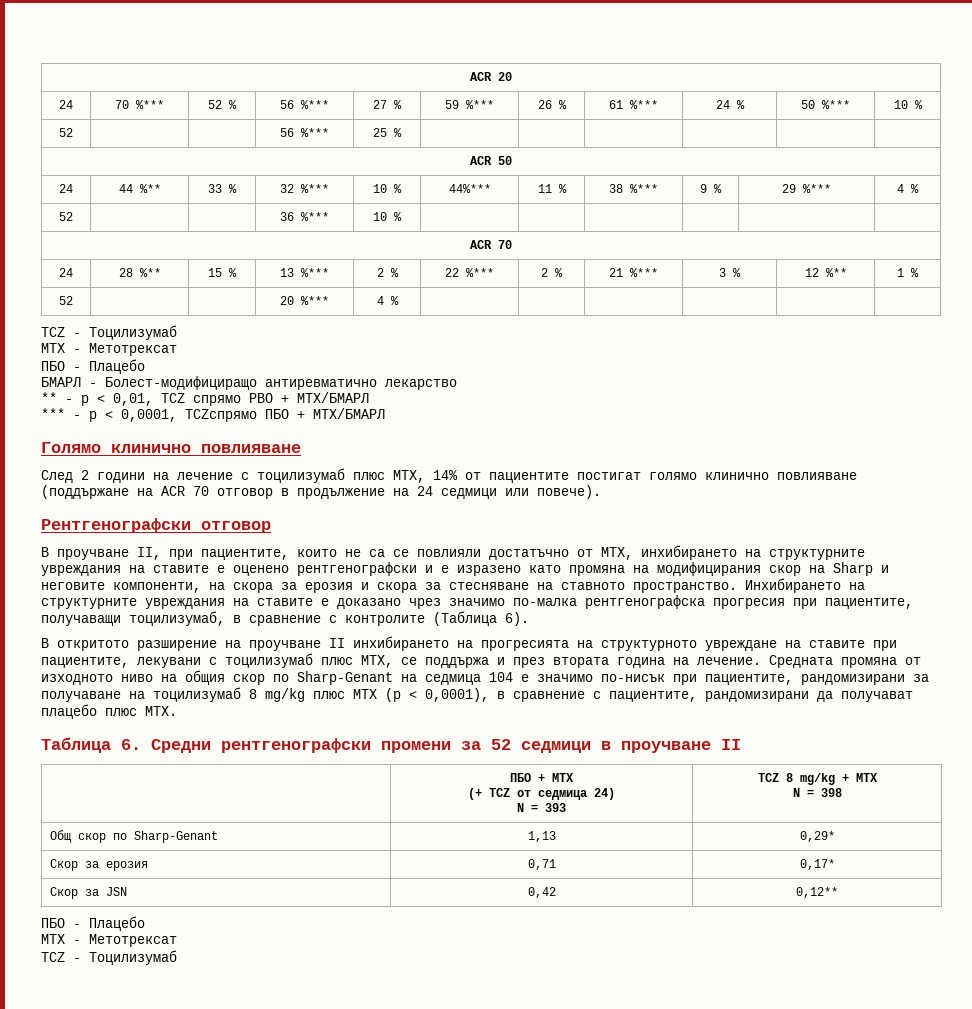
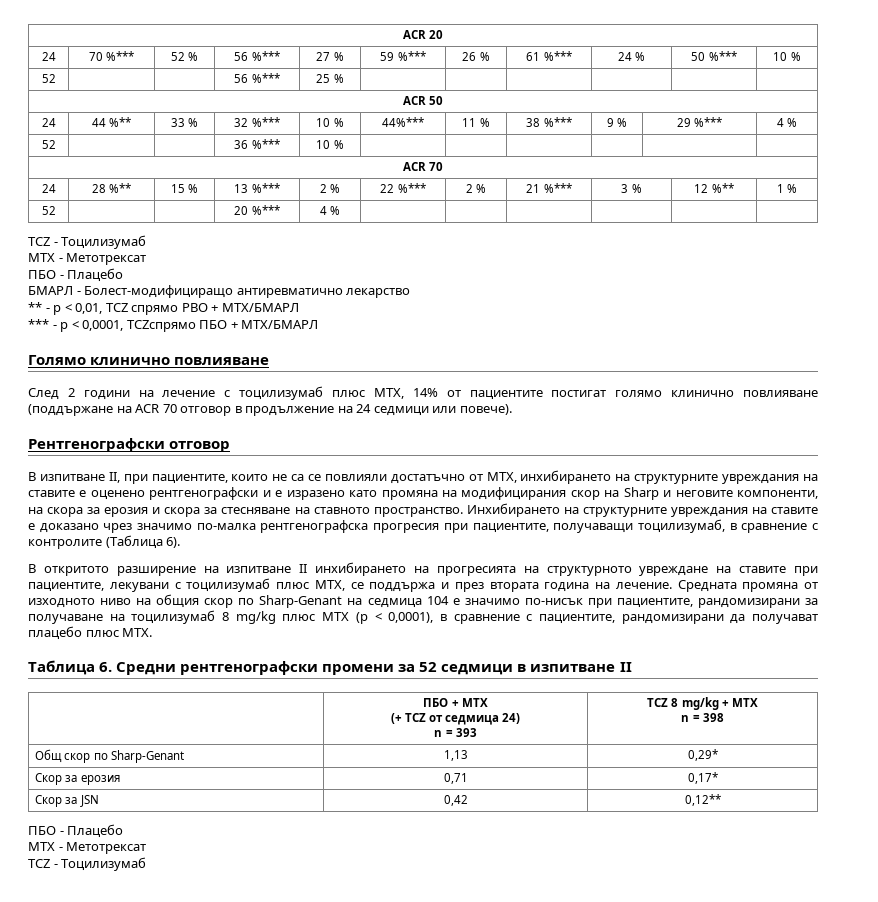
- В проучване II, при пациентите, които не са се повлияли достатъчно от MTX, инхибирането на структурните увреждания на ставите е оценено рентгенографски и е изразено като промяна на модифицирания скор на Sharp и неговите компоненти, на скора за ерозия и скора за стесняване на ставното пространство.
+ В изпитване II, при пациентите, които не са се повлияли достатъчно от MTX, инхибирането на структурните увреждания на ставите е оценено рентгенографски и е изразено като промяна на модифицирания скор на Sharp и неговите компоненти, на скора за ерозия и скора за стесняване на ставното пространство.
- В откритото разширение на проучване II инхибирането на прогресията на структурното увреждане на ставите при пациентите, лекувани с тоцилизумаб плюс MTX, се поддържа и през втората година на лечение.
+ В откритото разширение на изпитване II инхибирането на прогресията на структурното увреждане на ставите при пациентите, лекувани с тоцилизумаб плюс MTX, се поддържа и през втората година на лечение.
- Таблица 6. Средни рентгенографски промени за 52 седмици в проучване II
+ Таблица 6. Средни рентгенографски промени за 52 седмици в изпитване II
  | ПБО + MTX
  (+ TCZ от седмица 24)
- N = 393 | TCZ 8 mg/kg + MTX
- N = 398
+ n = 393 | TCZ 8 mg/kg + MTX
+ n = 398

